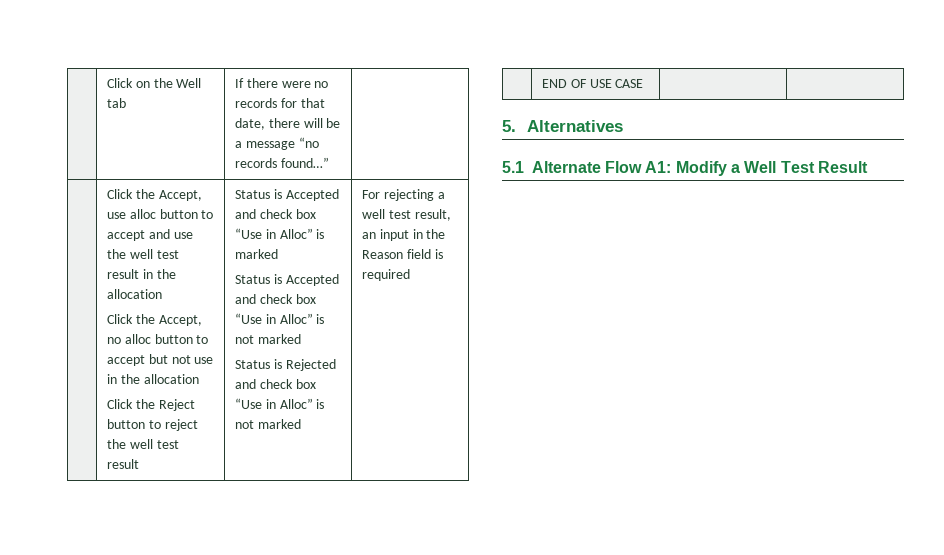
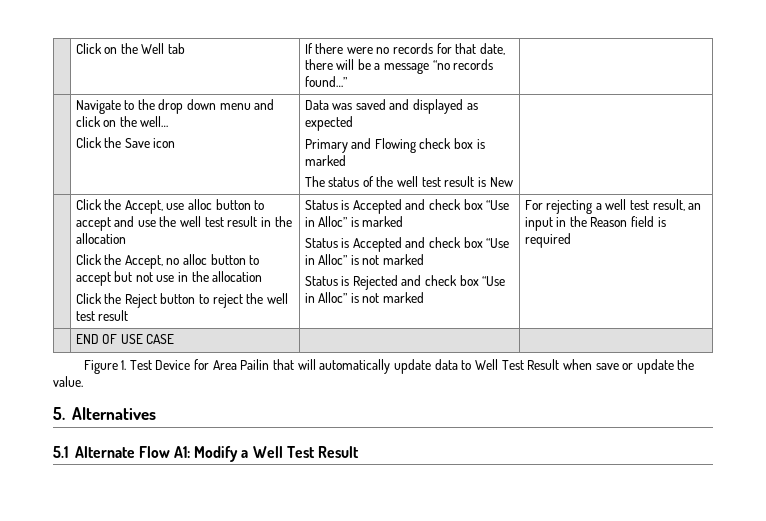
+ | Navigate to the drop down menu and click on the well…
+ Click the Save icon | Data was saved and displayed as expected
+ Primary and Flowing check box is marked
+ The status of the well test result is New |
+ Figure 1. Test Device for Area Pailin that will automatically update data to Well Test Result when save or update the value.

